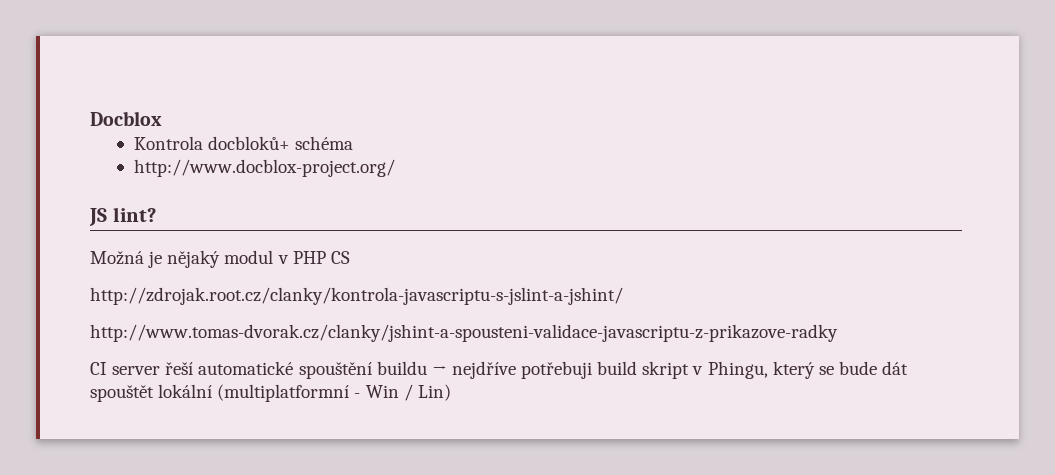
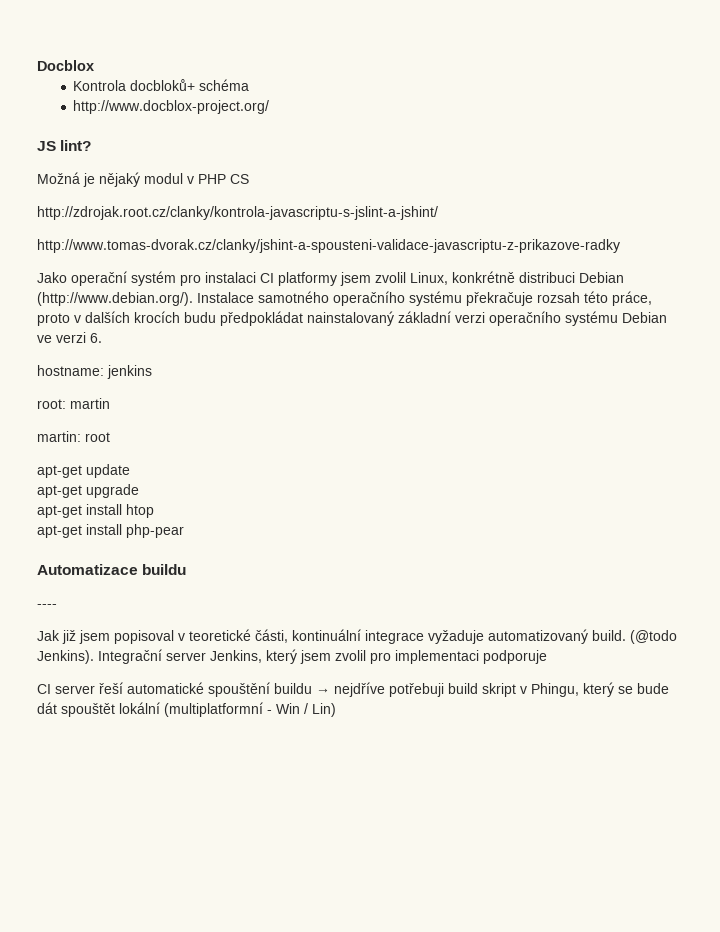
+ Jako operační systém pro instalaci CI platformy jsem zvolil Linux, konkrétně distribuci Debian (http://www.debian.org/). Instalace samotného operačního systému překračuje rozsah této práce, proto v dalších krocích budu předpokládat nainstalovaný základní verzi operačního systému Debian ve verzi 6.
+ hostname: jenkins
+ root: martin
+ martin: root
+ apt-get update
+ apt-get upgrade
+ apt-get install htop
+ apt-get install php-pear
+ Automatizace buildu
+ ----
+ Jak již jsem popisoval v teoretické části, kontinuální integrace vyžaduje automatizovaný build. (@todo Jenkins). Integrační server Jenkins, který jsem zvolil pro implementaci podporuje

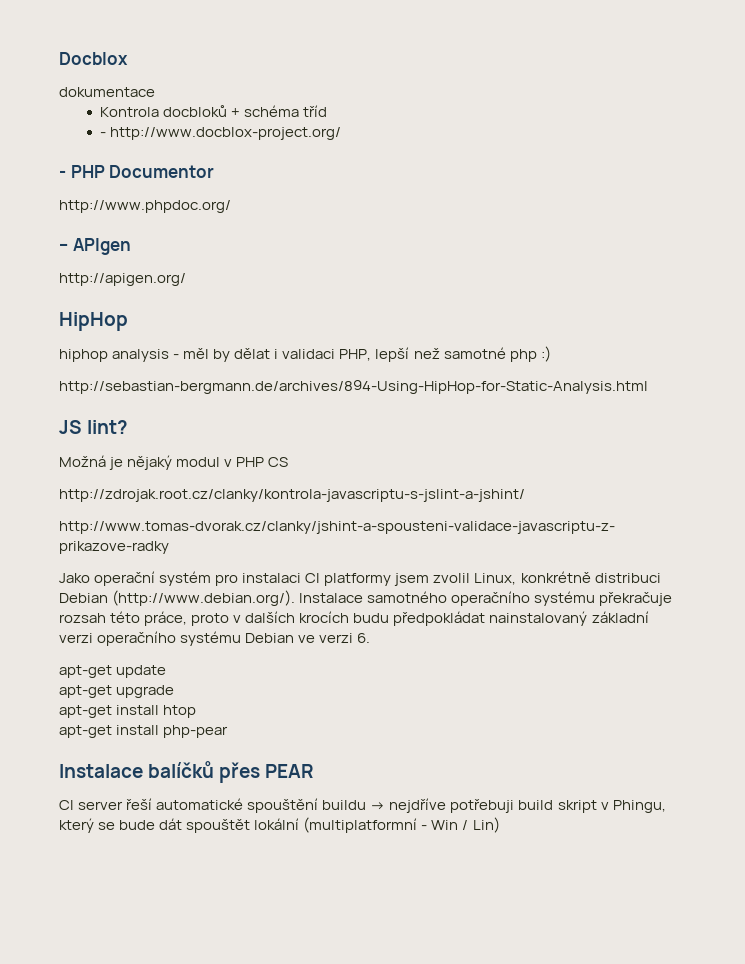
+ dokumentace
- Kontrola docbloků+ schéma
- http://www.docblox-project.org/
+ Kontrola docbloků + schéma tříd
+ - http://www.docblox-project.org/
+ - PHP Documentor
+ http://www.phpdoc.org/
+ – APIgen
+ http://apigen.org/
+ HipHop
+ hiphop analysis - měl by dělat i validaci PHP, lepší než samotné php :)
+ http://sebastian-bergmann.de/archives/894-Using-HipHop-for-Static-Analysis.html
- hostname: jenkins
- root: martin
- martin: root
- Automatizace buildu
- ----
- Jak již jsem popisoval v teoretické části, kontinuální integrace vyžaduje automatizovaný build. (@todo Jenkins). Integrační server Jenkins, který jsem zvolil pro implementaci podporuje
+ Instalace balíčků přes PEAR

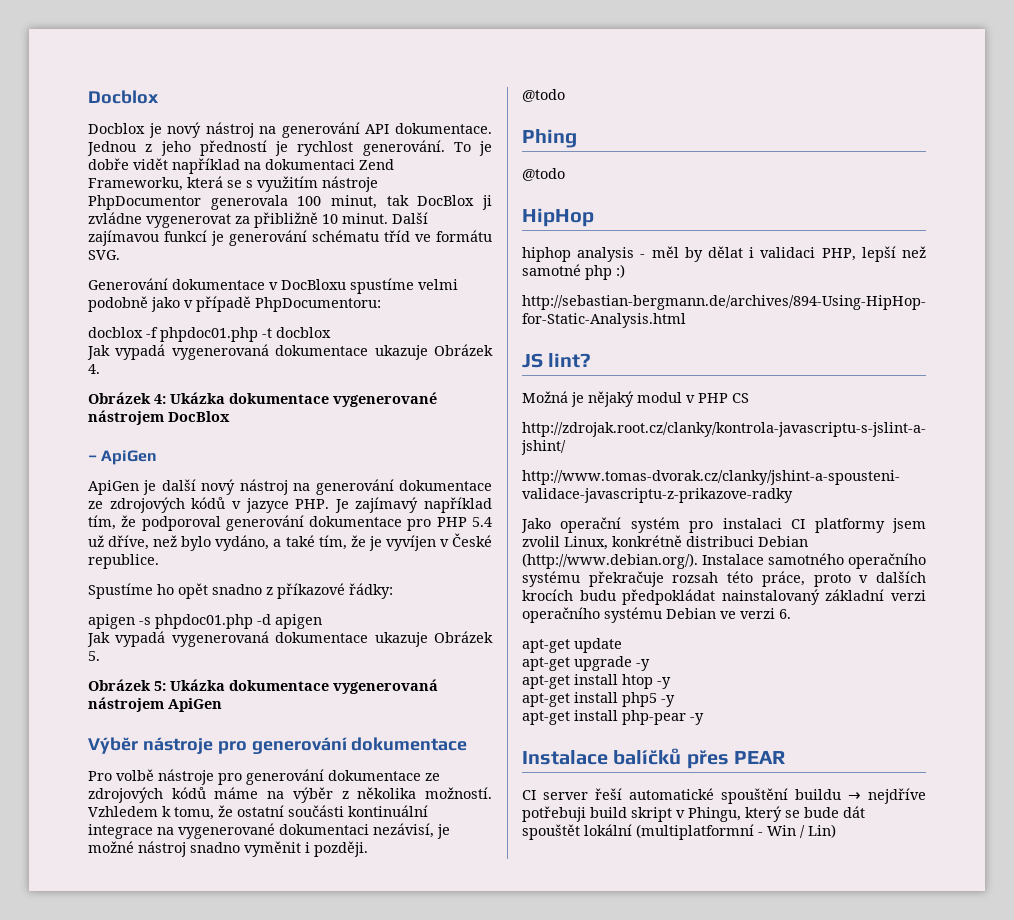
- dokumentace
- Kontrola docbloků + schéma tříd
- - http://www.docblox-project.org/
- - PHP Documentor
- http://www.phpdoc.org/
- – APIgen
- http://apigen.org/
+ Docblox je nový nástroj na generování API dokumentace. Jednou z jeho předností je rychlost generování. To je dobře vidět například na dokumentaci Zend Frameworku, která se s využitím nástroje PhpDocumentor generovala 100 minut, tak DocBlox ji zvládne vygenerovat za přibližně 10 minut. Další zajímavou funkcí je generování schématu tříd ve formátu SVG.
+ Generování dokumentace v DocBloxu spustíme velmi podobně jako v případě PhpDocumentoru:
+ docblox -f phpdoc01.php -t docblox
+ Jak vypadá vygenerovaná dokumentace ukazuje Obrázek 4.
+ Obrázek 4: Ukázka dokumentace vygenerované nástrojem DocBlox
+ – ApiGen
+ ApiGen je další nový nástroj na generování dokumentace ze zdrojových kódů v jazyce PHP. Je zajímavý například tím, že podporoval generování dokumentace pro PHP 5.4 už dříve, než bylo vydáno, a také tím, že je vyvíjen v České republice.
+ Spustíme ho opět snadno z příkazové řádky:
+ apigen -s phpdoc01.php -d apigen
+ Jak vypadá vygenerovaná dokumentace ukazuje Obrázek 5.
+ Obrázek 5: Ukázka dokumentace vygenerovaná nástrojem ApiGen
+ Výběr nástroje pro generování dokumentace
+ Pro volbě nástroje pro generování dokumentace ze zdrojových kódů máme na výběr z několika možností. Vzhledem k tomu, že ostatní součásti kontinuální integrace na vygenerované dokumentaci nezávisí, je možné nástroj snadno vyměnit i později.
+ @todo
+ Phing
+ @todo
- apt-get upgrade
+ apt-get upgrade -y
- apt-get install htop
+ apt-get install htop -y
+ apt-get install php5 -y
- apt-get install php-pear
+ apt-get install php-pear -y

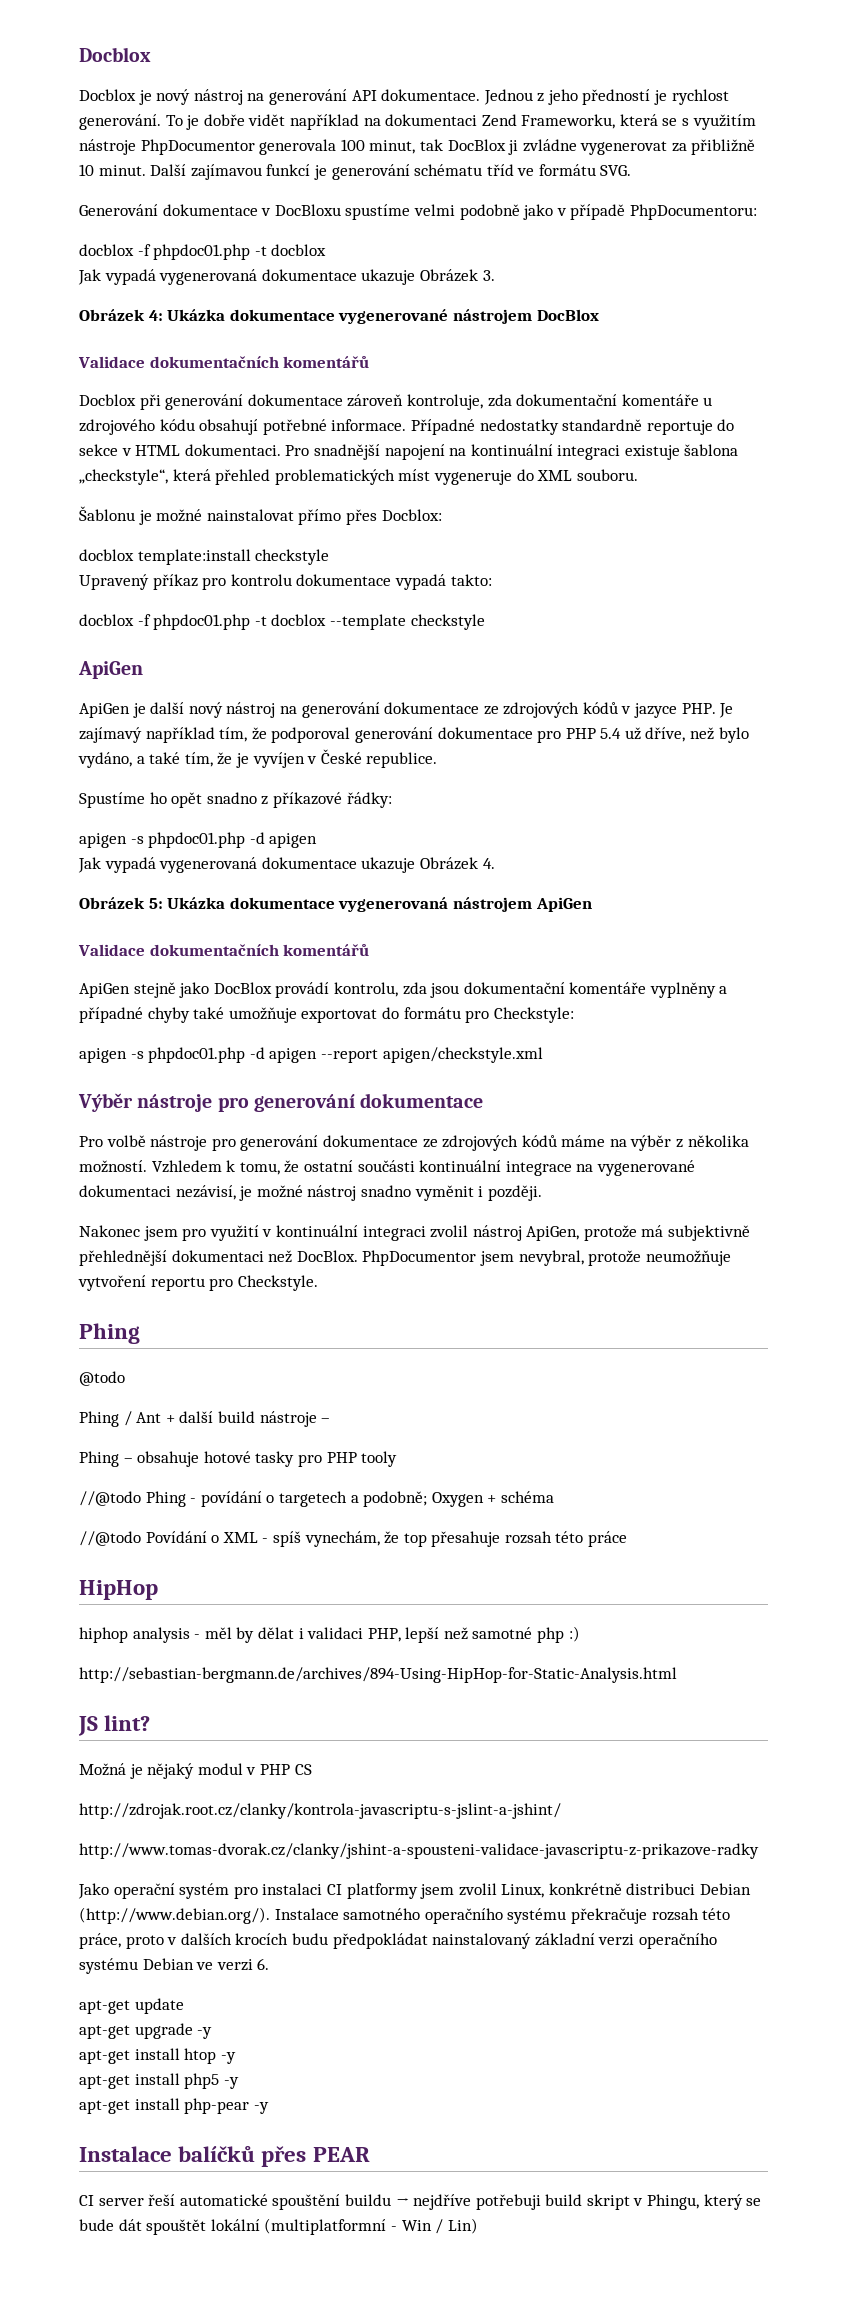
- Jak vypadá vygenerovaná dokumentace ukazuje Obrázek 4.
+ Jak vypadá vygenerovaná dokumentace ukazuje Obrázek 3.
  Obrázek 4: Ukázka dokumentace vygenerované nástrojem DocBlox
- – ApiGen
+ Validace dokumentačních komentářů
+ Docblox při generování dokumentace zároveň kontroluje, zda dokumentační komentáře u zdrojového kódu obsahují potřebné informace. Případné nedostatky standardně reportuje do sekce v HTML dokumentaci. Pro snadnější napojení na kontinuální integraci existuje šablona „checkstyle“, která přehled problematických míst vygeneruje do XML souboru.
+ Šablonu je možné nainstalovat přímo přes Docblox:
+ docblox template:install checkstyle
+ Upravený příkaz pro kontrolu dokumentace vypadá takto:
+ docblox -f phpdoc01.php -t docblox --template checkstyle
+ ApiGen
- Jak vypadá vygenerovaná dokumentace ukazuje Obrázek 5.
+ Jak vypadá vygenerovaná dokumentace ukazuje Obrázek 4.
  Obrázek 5: Ukázka dokumentace vygenerovaná nástrojem ApiGen
+ Validace dokumentačních komentářů
+ ApiGen stejně jako DocBlox provádí kontrolu, zda jsou dokumentační komentáře vyplněny a případné chyby také umožňuje exportovat do formátu pro Checkstyle:
+ apigen -s phpdoc01.php -d apigen --report apigen/checkstyle.xml
  Vzhledem k tomu, že ostatní součásti kontinuální integrace na vygenerované dokumentaci nezávisí, je možné nástroj snadno vyměnit i později.
- @todo
+ Nakonec jsem pro využití v kontinuální integraci zvolil nástroj ApiGen, protože má subjektivně přehlednější dokumentaci než DocBlox. PhpDocumentor jsem nevybral, protože neumožňuje vytvoření reportu pro Checkstyle.
  Phing
  @todo
+ Phing / Ant + další build nástroje –
+ Phing – obsahuje hotové tasky pro PHP tooly
+ //@todo Phing - povídání o targetech a podobně; Oxygen + schéma
+ //@todo Povídání o XML - spíš vynechám, že top přesahuje rozsah této práce

